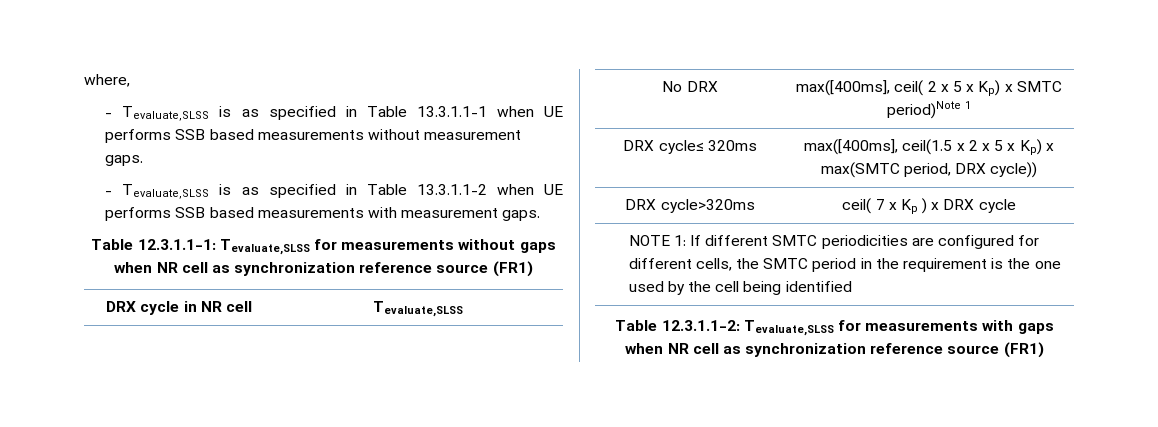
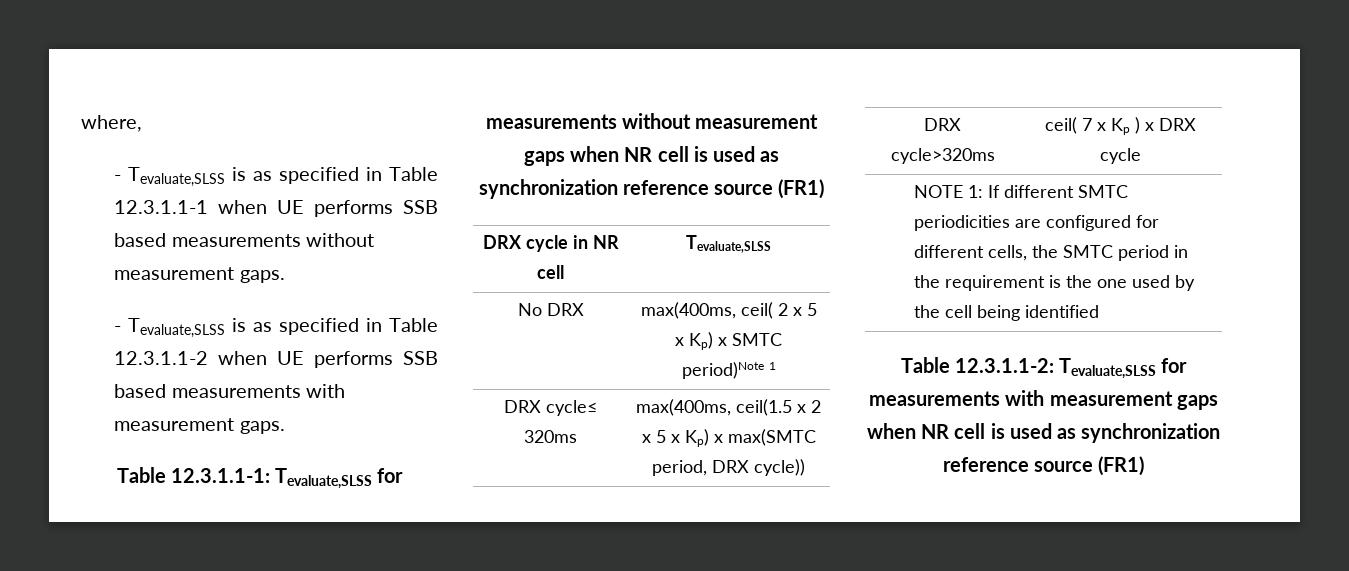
- - Tevaluate,SLSS is as specified in Table 13.3.1.1-1 when UE performs SSB based measurements without measurement gaps.
+ - Tevaluate,SLSS is as specified in Table 12.3.1.1-1 when UE performs SSB based measurements without measurement gaps.
- - Tevaluate,SLSS is as specified in Table 13.3.1.1-2 when UE performs SSB based measurements with measurement gaps.
+ - Tevaluate,SLSS is as specified in Table 12.3.1.1-2 when UE performs SSB based measurements with measurement gaps.
- Table 12.3.1.1-1: Tevaluate,SLSS for measurements without gaps when NR cell as synchronization reference source (FR1)
+ Table 12.3.1.1-1: Tevaluate,SLSS for measurements without measurement gaps when NR cell is used as synchronization reference source (FR1)
- No DRX | max([400ms], ceil( 2 x 5 x Kp) x SMTC period)Note 1
+ No DRX | max(400ms, ceil( 2 x 5 x Kp) x SMTC period)Note 1
- DRX cycle≤ 320ms | max([400ms], ceil(1.5 x 2 x 5 x Kp) x max(SMTC period, DRX cycle))
+ DRX cycle≤ 320ms | max(400ms, ceil(1.5 x 2 x 5 x Kp) x max(SMTC period, DRX cycle))
- Table 12.3.1.1-2: Tevaluate,SLSS for measurements with gaps when NR cell as synchronization reference source (FR1)
+ Table 12.3.1.1-2: Tevaluate,SLSS for measurements with measurement gaps when NR cell is used as synchronization reference source (FR1)

